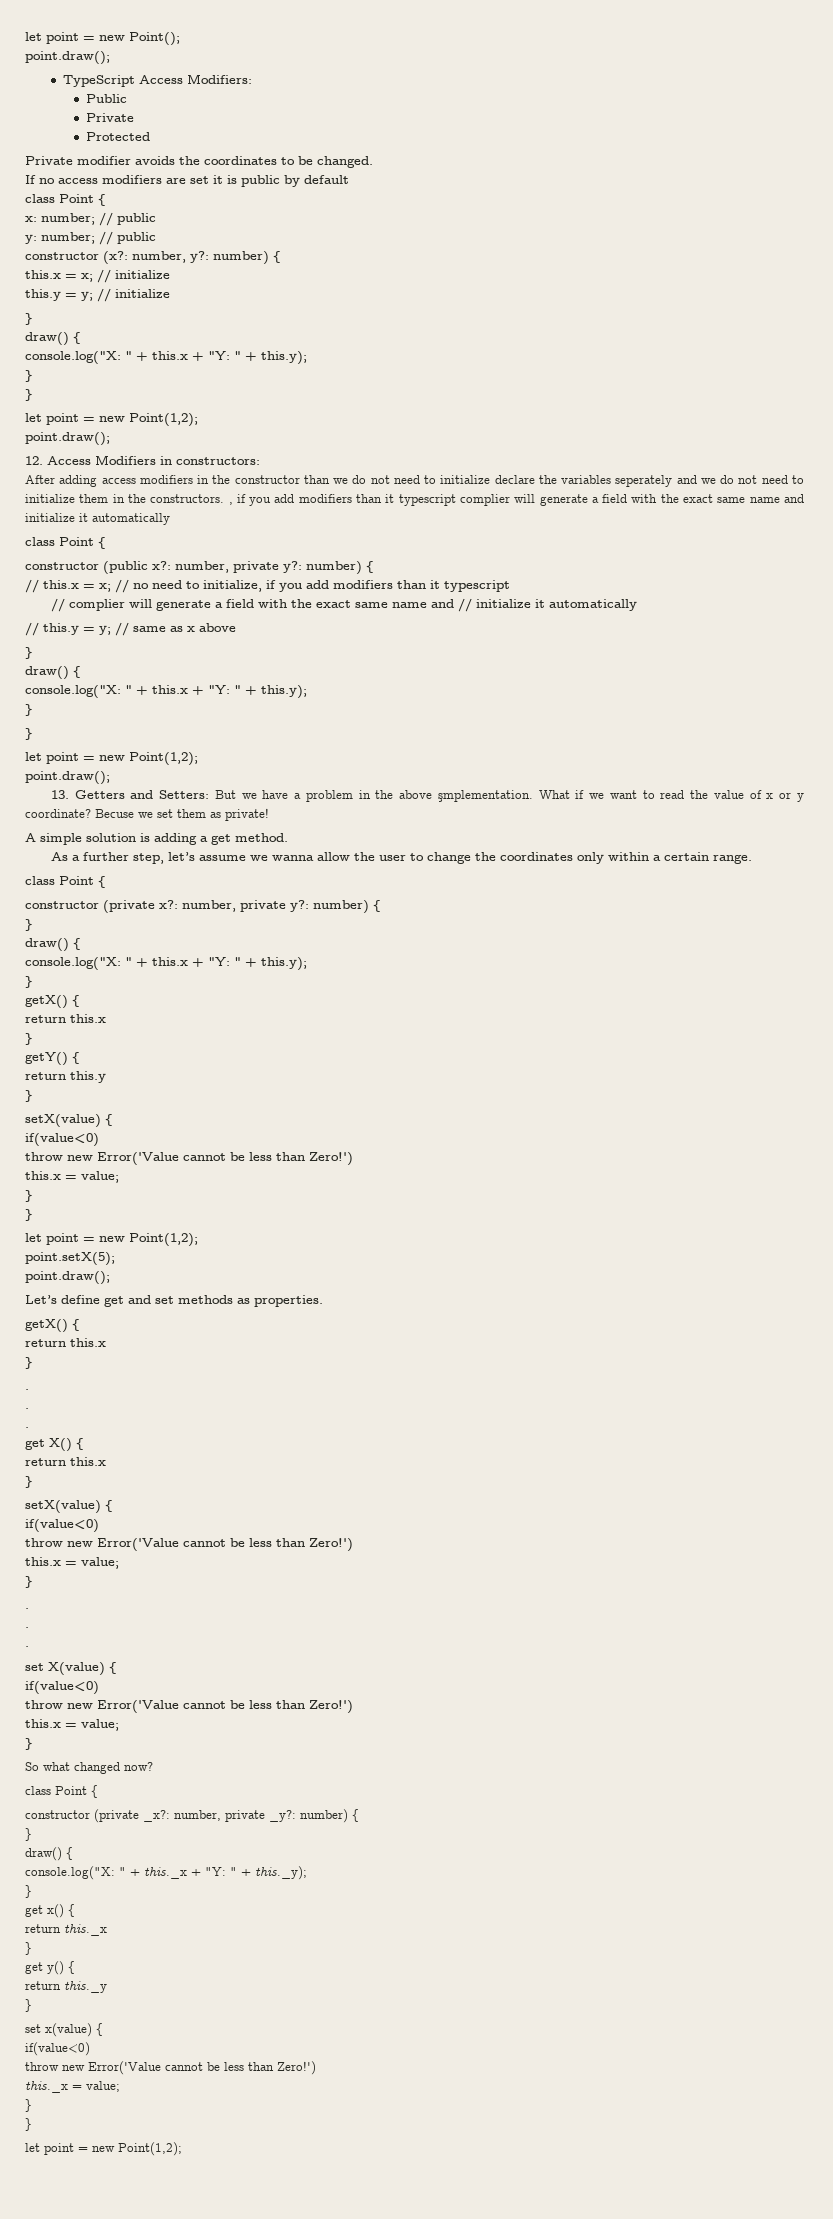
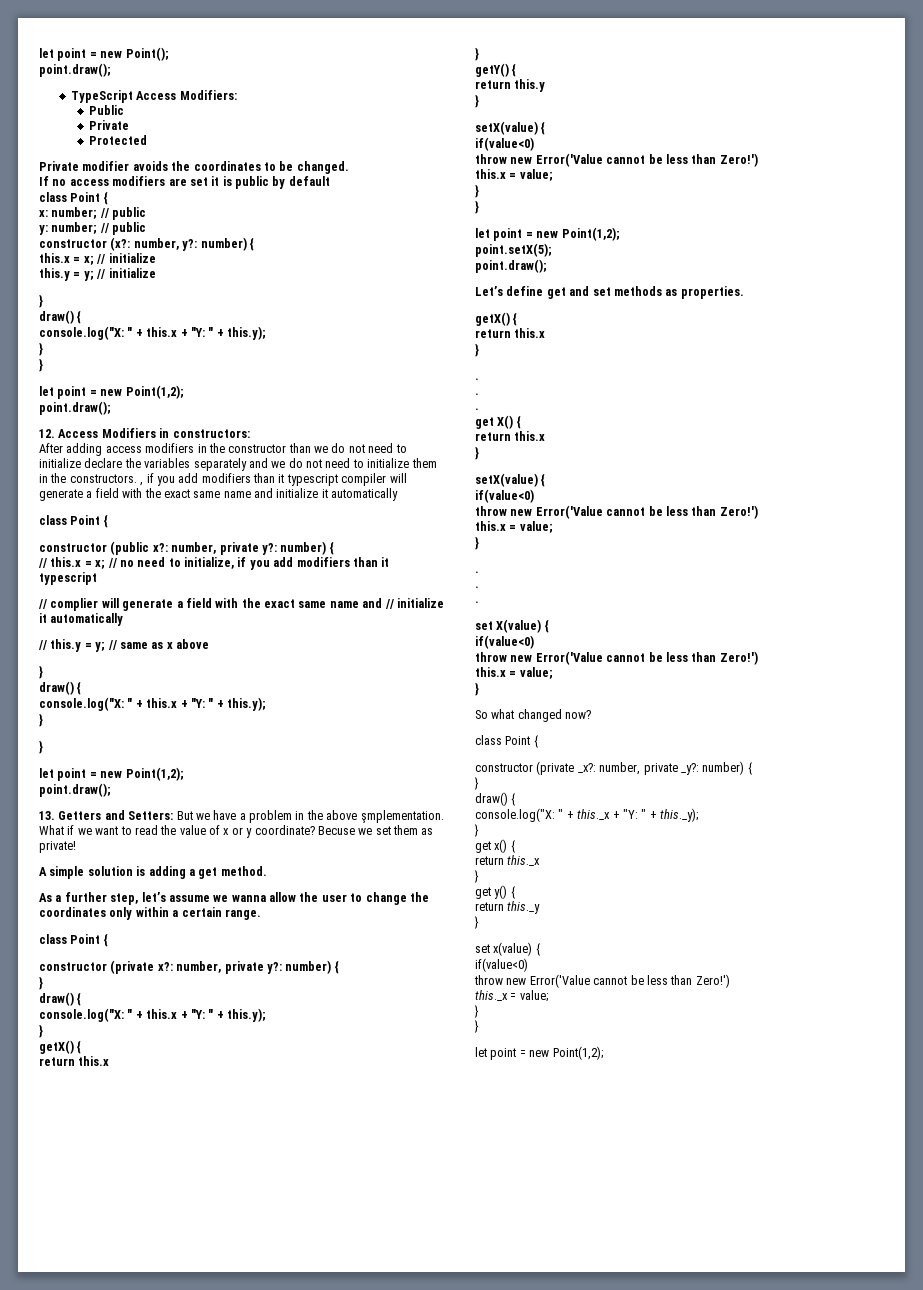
- After adding access modifiers in the constructor than we do not need to initialize declare the variables seperately and we do not need to initialize them in the constructors. , if you add modifiers than it typescript complier will generate a field with the exact same name and initialize it automatically
+ After adding access modifiers in the constructor than we do not need to initialize declare the variables separately and we do not need to initialize them in the constructors. , if you add modifiers than it typescript compiler will generate a field with the exact same name and initialize it automatically

